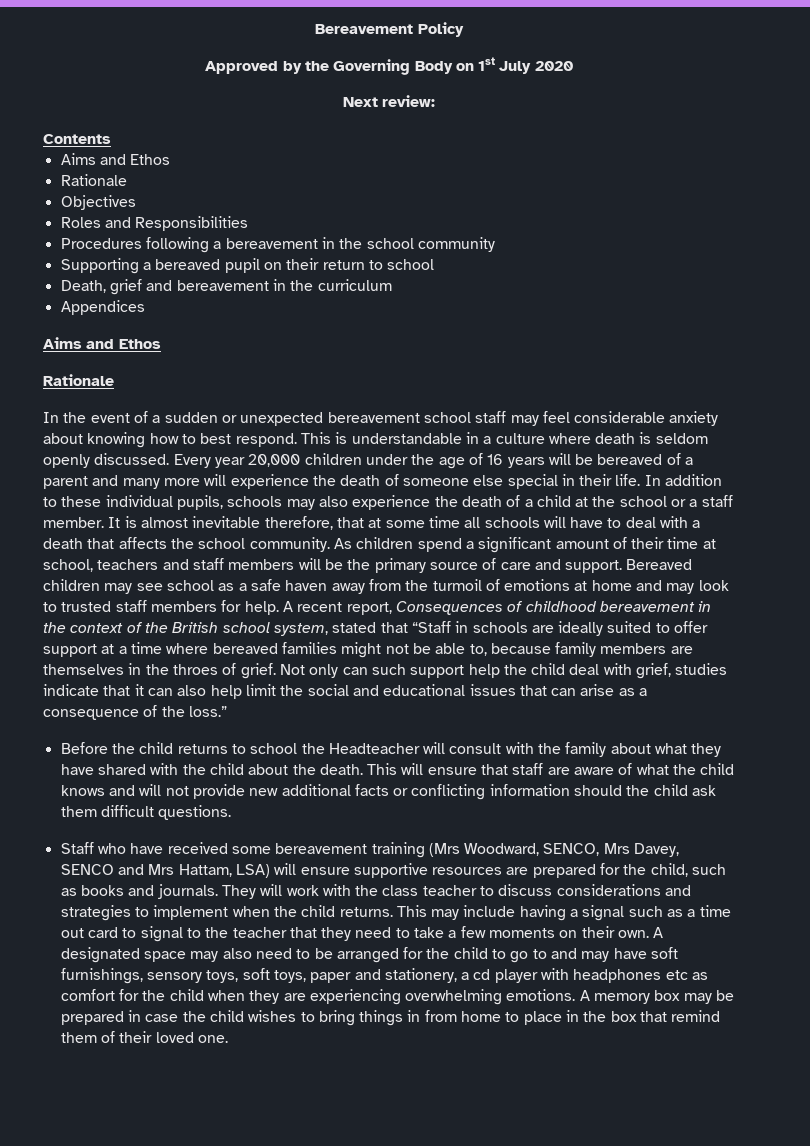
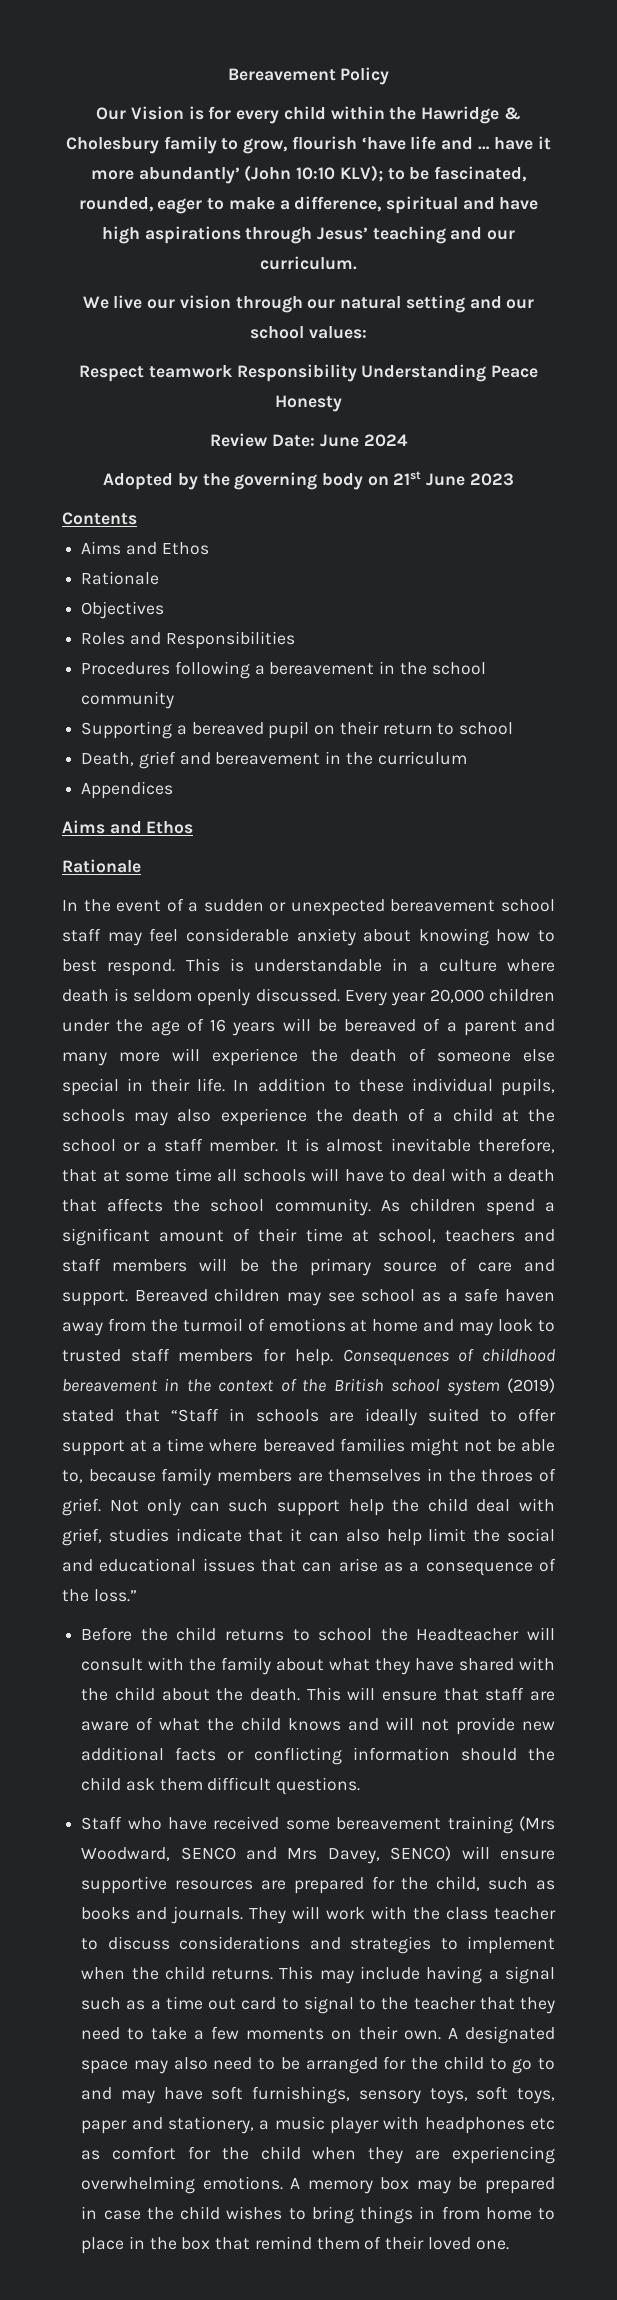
- Approved by the Governing Body on 1st July 2020
- Next review:
+ Our Vision is for every child within the Hawridge & Cholesbury family to grow, flourish ‘have life and … have it more abundantly’ (John 10:10 KLV); to be fascinated, rounded, eager to make a difference, spiritual and have high aspirations through Jesus’ teaching and our curriculum.
+ We live our vision through our natural setting and our school values:
+ Respect teamwork Responsibility Understanding Peace Honesty
+ Review Date: June 2024
+ Adopted by the governing body on 21st June 2023
- A recent report, Consequences of childhood bereavement in the context of the British school system, stated that “Staff in schools are ideally suited to offer support at a time where bereaved families might not be able to, because family members are themselves in the throes of grief.
+ Consequences of childhood bereavement in the context of the British school system (2019) stated that “Staff in schools are ideally suited to offer support at a time where bereaved families might not be able to, because family members are themselves in the throes of grief.
- Staff who have received some bereavement training (Mrs Woodward, SENCO, Mrs Davey, SENCO and Mrs Hattam, LSA) will ensure supportive resources are prepared for the child, such as books and journals.
+ Staff who have received some bereavement training (Mrs Woodward, SENCO and Mrs Davey, SENCO) will ensure supportive resources are prepared for the child, such as books and journals.
- A designated space may also need to be arranged for the child to go to and may have soft furnishings, sensory toys, soft toys, paper and stationery, a cd player with headphones etc as comfort for the child when they are experiencing overwhelming emotions.
+ A designated space may also need to be arranged for the child to go to and may have soft furnishings, sensory toys, soft toys, paper and stationery, a music player with headphones etc as comfort for the child when they are experiencing overwhelming emotions.

